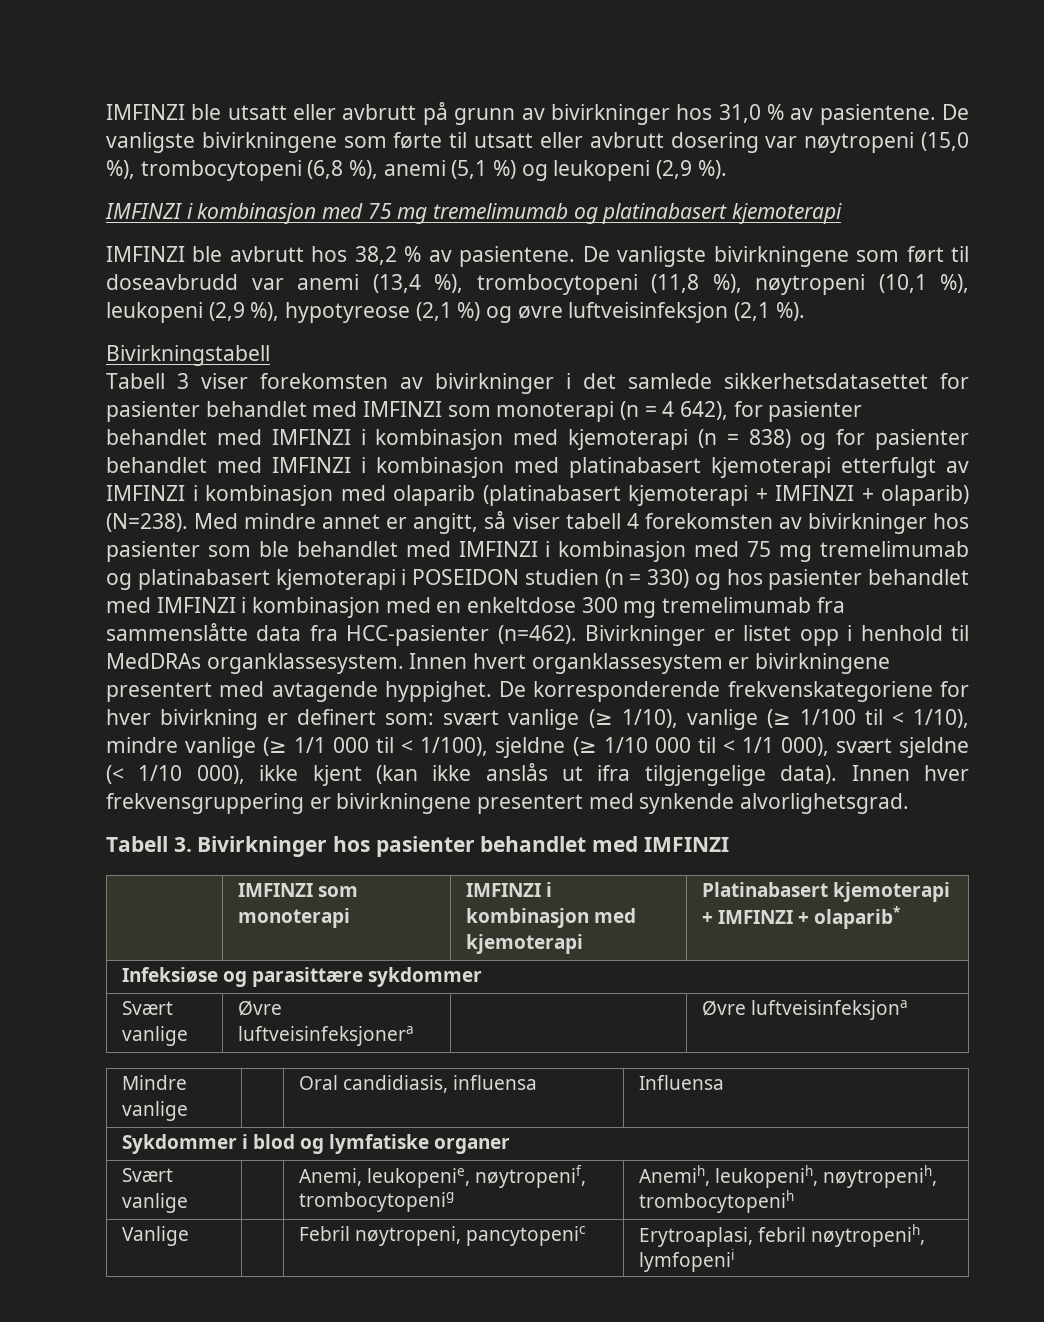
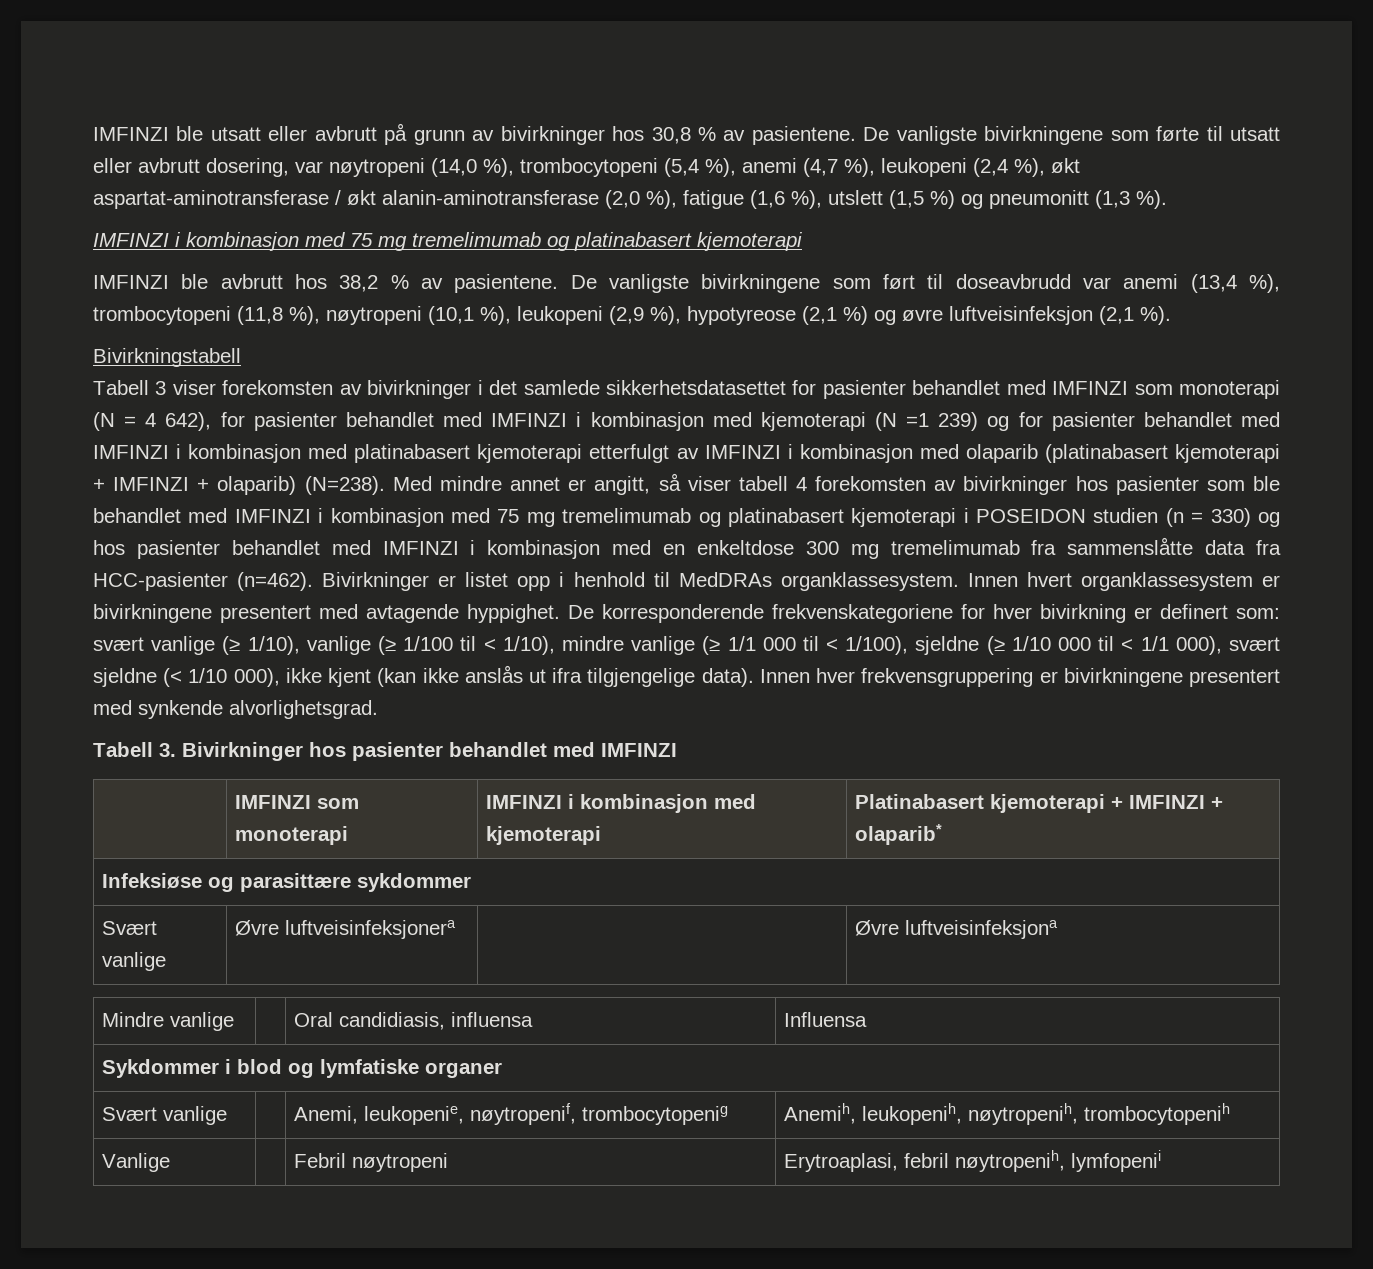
- IMFINZI ble utsatt eller avbrutt på grunn av bivirkninger hos 31,0 % av pasientene.
+ IMFINZI ble utsatt eller avbrutt på grunn av bivirkninger hos 30,8 % av pasientene.
- De vanligste bivirkningene som førte til utsatt eller avbrutt dosering var nøytropeni (15,0 %), trombocytopeni (6,8 %), anemi (5,1 %) og leukopeni (2,9 %).
+ De vanligste bivirkningene som førte til utsatt eller avbrutt dosering, var nøytropeni (14,0 %), trombocytopeni (5,4 %), anemi (4,7 %), leukopeni (2,4 %), økt aspartat-aminotransferase / økt alanin-aminotransferase (2,0 %), fatigue (1,6 %), utslett (1,5 %) og pneumonitt (1,3 %).
- Tabell 3 viser forekomsten av bivirkninger i det samlede sikkerhetsdatasettet for pasienter behandlet med IMFINZI som monoterapi (n = 4 642), for pasienter behandlet med IMFINZI i kombinasjon med kjemoterapi (n = 838) og for pasienter behandlet med IMFINZI i kombinasjon med platinabasert kjemoterapi etterfulgt av IMFINZI i kombinasjon med olaparib (platinabasert kjemoterapi + IMFINZI + olaparib) (N=238).
+ Tabell 3 viser forekomsten av bivirkninger i det samlede sikkerhetsdatasettet for pasienter behandlet med IMFINZI som monoterapi (N = 4 642), for pasienter behandlet med IMFINZI i kombinasjon med kjemoterapi (N =1 239) og for pasienter behandlet med IMFINZI i kombinasjon med platinabasert kjemoterapi etterfulgt av IMFINZI i kombinasjon med olaparib (platinabasert kjemoterapi + IMFINZI + olaparib) (N=238).
- Vanlige | | Febril nøytropeni, pancytopenic | Erytroaplasi, febril nøytropenih, lymfopenii
+ Vanlige | | Febril nøytropeni | Erytroaplasi, febril nøytropenih, lymfopenii

